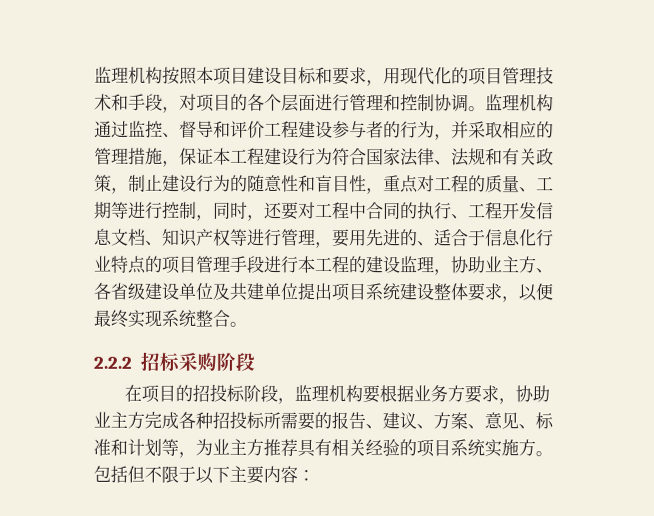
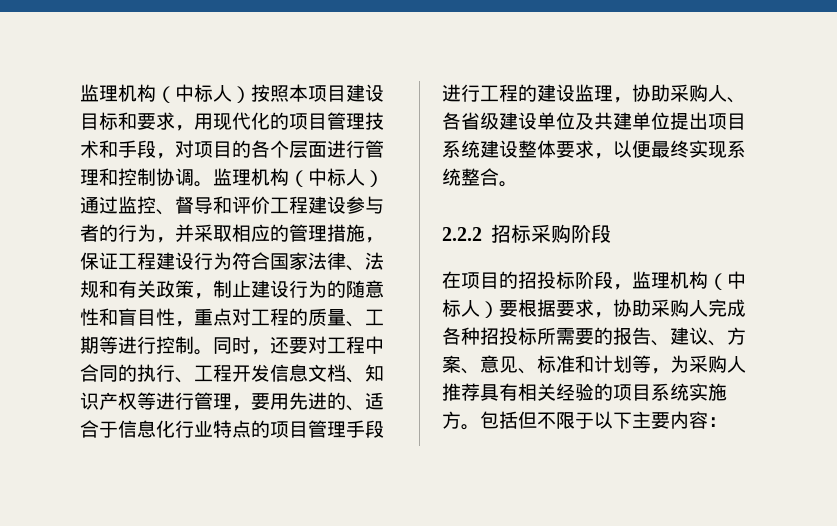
- 监理机构按照本项目建设目标和要求，用现代化的项目管理技术和手段，对项目的各个层面进行管理和控制协调。
+ 监理机构（中标人）按照本项目建设目标和要求，用现代化的项目管理技术和手段，对项目的各个层面进行管理和控制协调。
- 监理机构通过监控、督导和评价工程建设参与者的行为，并采取相应的管理措施，保证本工程建设行为符合国家法律、法规和有关政策，制止建设行为的随意性和盲目性，重点对工程的质量、工期等进行控制，同时，还要对工程中合同的执行、工程开发信息文档、知识产权等进行管理，要用先进的、适合于信息化行业特点的项目管理手段进行本工程的建设监理，协助业主方、各省级建设单位及共建单位提出项目系统建设整体要求，以便最终实现系统整合。
+ 监理机构（中标人）通过监控、督导和评价工程建设参与者的行为，并采取相应的管理措施，保证工程建设行为符合国家法律、法规和有关政策，制止建设行为的随意性和盲目性，重点对工程的质量、工期等进行控制。同时，还要对工程中合同的执行、工程开发信息文档、知识产权等进行管理，要用先进的、适合于信息化行业特点的项目管理手段进行工程的建设监理，协助采购人、各省级建设单位及共建单位提出项目系统建设整体要求，以便最终实现系统整合。
- 在项目的招投标阶段，监理机构要根据业务方要求，协助业主方完成各种招投标所需要的报告、建议、方案、意见、标准和计划等，为业主方推荐具有相关经验的项目系统实施方。
+ 在项目的招投标阶段，监理机构（中标人）要根据要求，协助采购人完成各种招投标所需要的报告、建议、方案、意见、标准和计划等，为采购人推荐具有相关经验的项目系统实施方。

